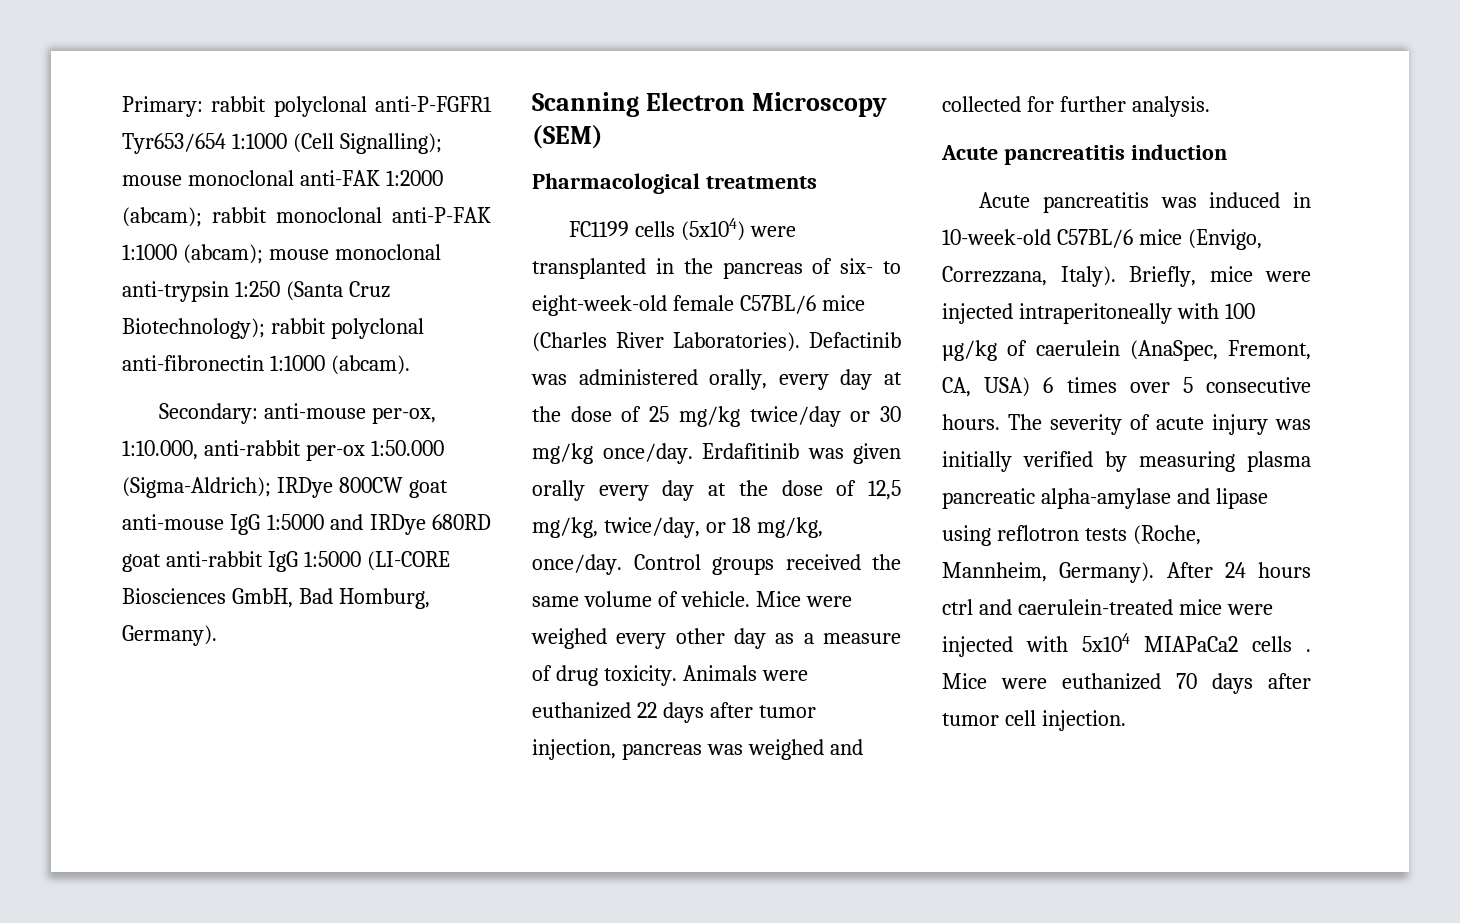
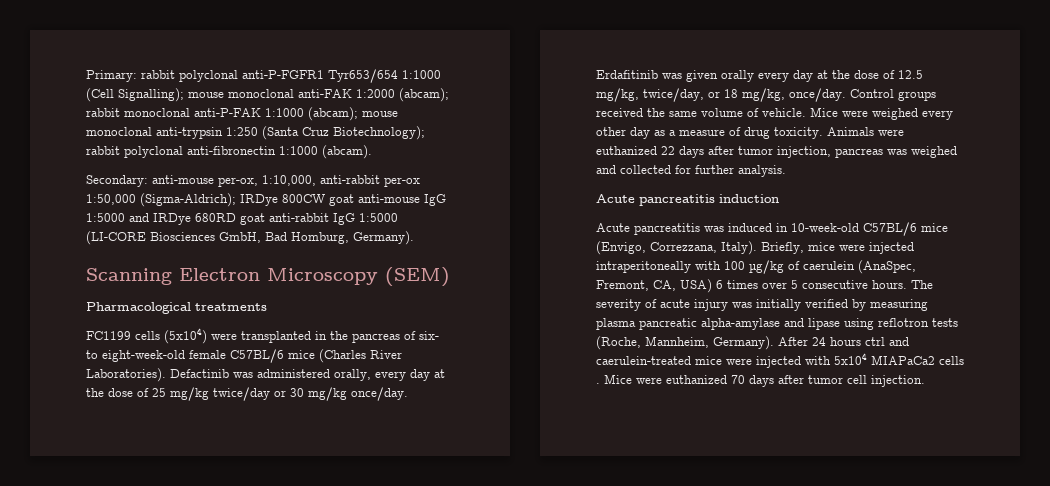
- Secondary: anti-mouse per-ox, 1:10.000, anti-rabbit per-ox 1:50.000 (Sigma-Aldrich); IRDye 800CW goat anti-mouse IgG 1:5000 and IRDye 680RD goat anti-rabbit IgG 1:5000 (LI-CORE Biosciences GmbH, Bad Homburg, Germany).
+ Secondary: anti-mouse per-ox, 1:10,000, anti-rabbit per-ox 1:50,000 (Sigma-Aldrich); IRDye 800CW goat anti-mouse IgG 1:5000 and IRDye 680RD goat anti-rabbit IgG 1:5000 (LI-CORE Biosciences GmbH, Bad Homburg, Germany).
- Erdafitinib was given orally every day at the dose of 12,5 mg/kg, twice/day, or 18 mg/kg, once/day.
+ Erdafitinib was given orally every day at the dose of 12.5 mg/kg, twice/day, or 18 mg/kg, once/day.

